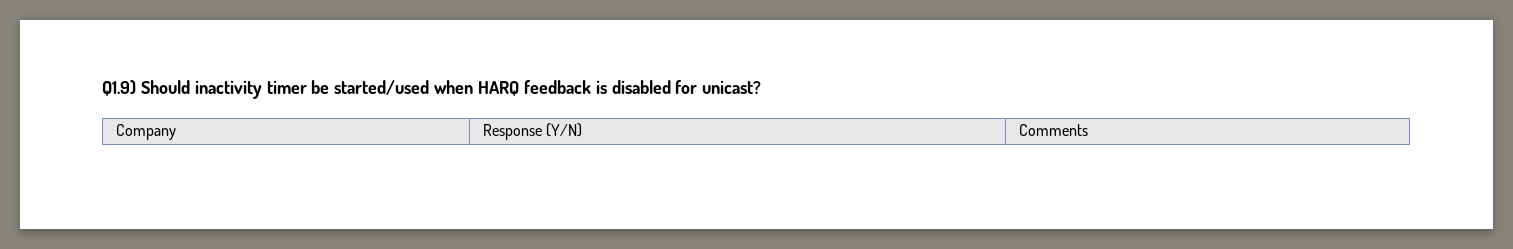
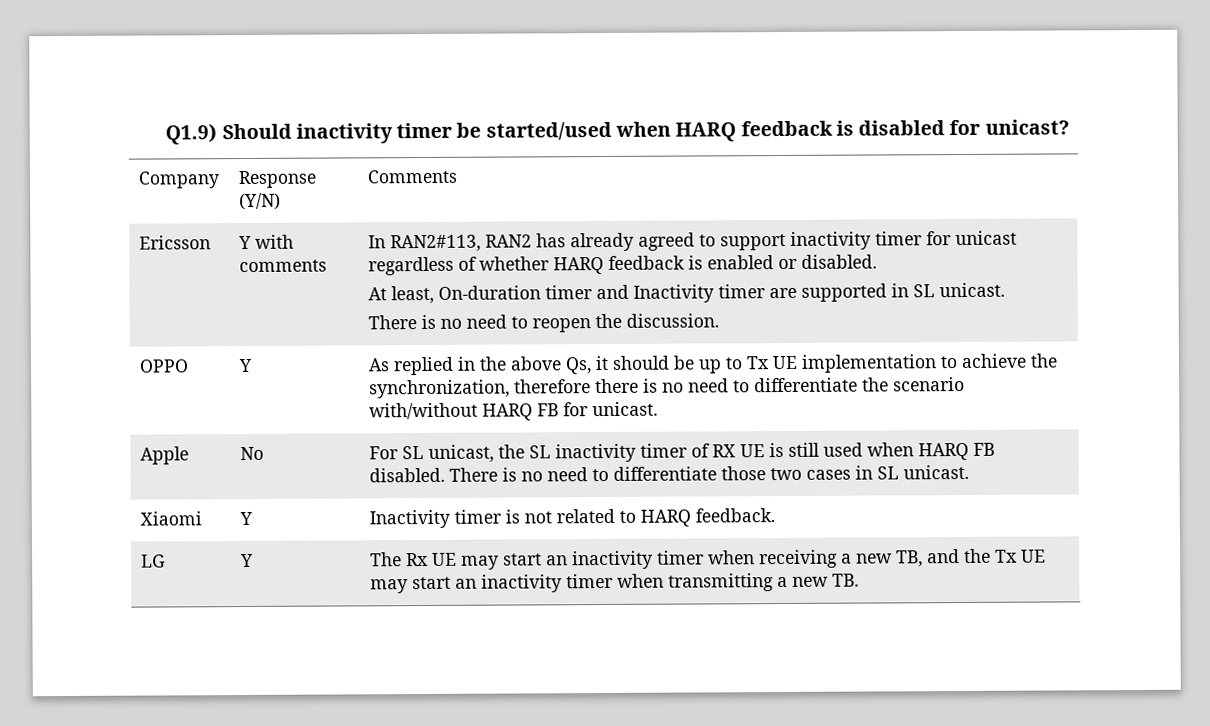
+ Ericsson | Y with comments | In RAN2#113, RAN2 has already agreed to support inactivity timer for unicast regardless of whether HARQ feedback is enabled or disabled.
+ At least, On-duration timer and Inactivity timer are supported in SL unicast.
+ There is no need to reopen the discussion.
+ OPPO | Y | As replied in the above Qs, it should be up to Tx UE implementation to achieve the synchronization, therefore there is no need to differentiate the scenario with/without HARQ FB for unicast.
+ Apple | No | For SL unicast, the SL inactivity timer of RX UE is still used when HARQ FB disabled. There is no need to differentiate those two cases in SL unicast.
+ Xiaomi | Y | Inactivity timer is not related to HARQ feedback.
+ LG | Y | The Rx UE may start an inactivity timer when receiving a new TB, and the Tx UE may start an inactivity timer when transmitting a new TB.

